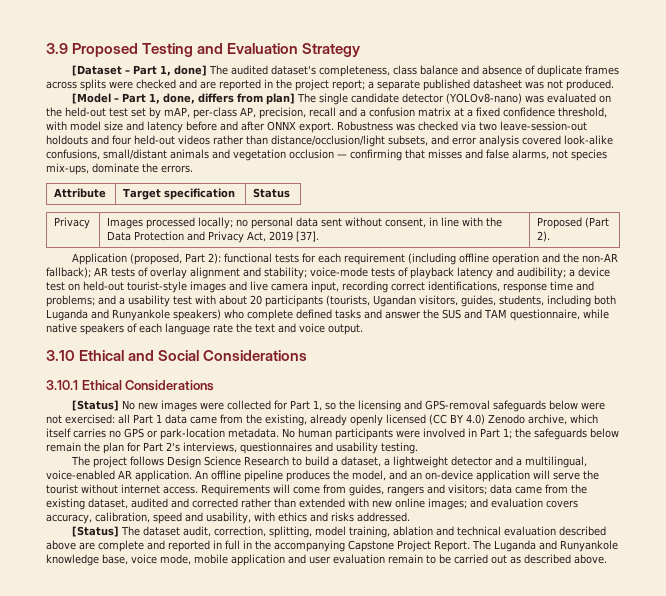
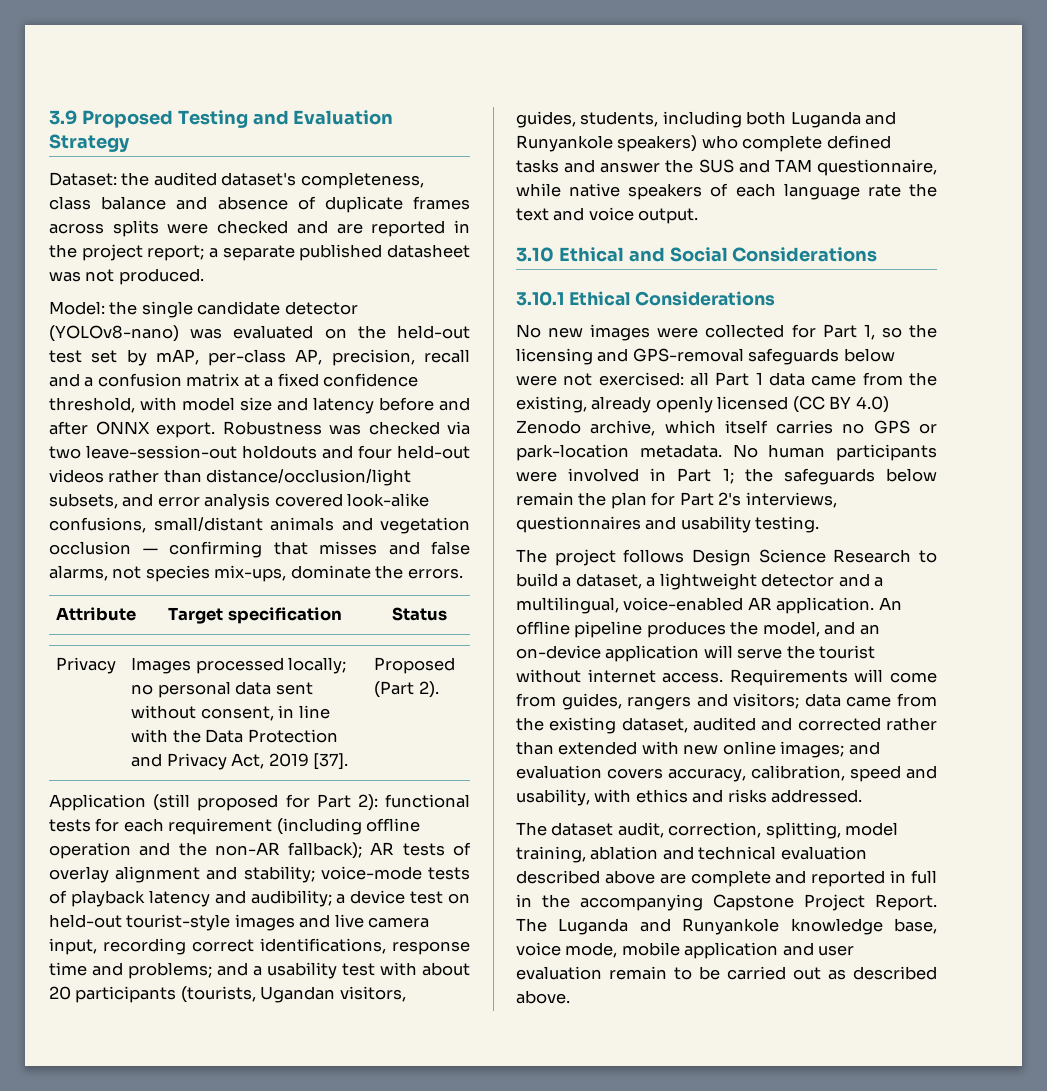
- [Dataset – Part 1, done] The audited dataset's completeness, class balance and absence of duplicate frames across splits were checked and are reported in the project report; a separate published datasheet was not produced.
+ Dataset: the audited dataset's completeness, class balance and absence of duplicate frames across splits were checked and are reported in the project report; a separate published datasheet was not produced.
- [Model – Part 1, done, differs from plan] The single candidate detector (YOLOv8-nano) was evaluated on the held-out test set by mAP, per-class AP, precision, recall and a confusion matrix at a fixed confidence threshold, with model size and latency before and after ONNX export.
+ Model: the single candidate detector (YOLOv8-nano) was evaluated on the held-out test set by mAP, per-class AP, precision, recall and a confusion matrix at a fixed confidence threshold, with model size and latency before and after ONNX export.
- Application (proposed, Part 2):
+ Application (still proposed for Part 2):
- [Status] No new images were collected for Part 1, so the licensing and GPS-removal safeguards below were not exercised: all Part 1 data came from the existing, already openly licensed (CC BY 4.0) Zenodo archive, which itself carries no GPS or park-location metadata.
+ No new images were collected for Part 1, so the licensing and GPS-removal safeguards below were not exercised: all Part 1 data came from the existing, already openly licensed (CC BY 4.0) Zenodo archive, which itself carries no GPS or park-location metadata.
- [Status] The dataset audit, correction, splitting, model training, ablation and technical evaluation described above are complete and reported in full in the accompanying Capstone Project Report.
+ The dataset audit, correction, splitting, model training, ablation and technical evaluation described above are complete and reported in full in the accompanying Capstone Project Report.

